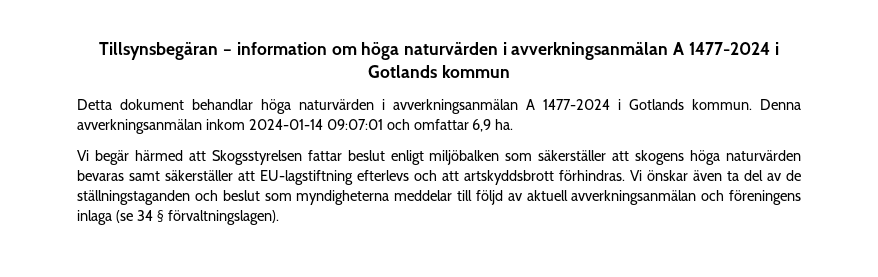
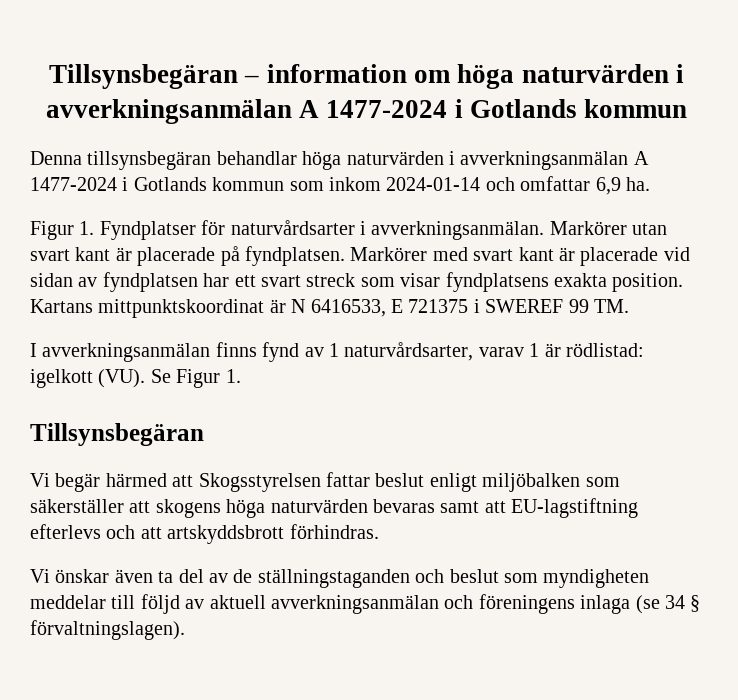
- Detta dokument behandlar höga naturvärden i avverkningsanmälan A 1477-2024 i Gotlands kommun. Denna avverkningsanmälan inkom 2024-01-14 09:07:01 och omfattar 6,9 ha.
+ Denna tillsynsbegäran behandlar höga naturvärden i avverkningsanmälan A 1477-2024 i Gotlands kommun som inkom 2024-01-14 och omfattar 6,9 ha.
+ Figur 1. Fyndplatser för naturvårdsarter i avverkningsanmälan. Markörer utan svart kant är placerade på fyndplatsen. Markörer med svart kant är placerade vid sidan av fyndplatsen har ett svart streck som visar fyndplatsens exakta position. Kartans mittpunktskoordinat är N 6416533, E 721375 i SWEREF 99 TM.
+ I avverkningsanmälan finns fynd av 1 naturvårdsarter, varav 1 är rödlistad: igelkott (VU). Se Figur 1.
+ Tillsynsbegäran
- Vi begär härmed att Skogsstyrelsen fattar beslut enligt miljöbalken som säkerställer att skogens höga naturvärden bevaras samt säkerställer att EU-lagstiftning efterlevs och att artskyddsbrott förhindras. Vi önskar även ta del av de ställningstaganden och beslut som myndigheterna meddelar till följd av aktuell avverkningsanmälan och föreningens inlaga (se 34 § förvaltningslagen).
+ Vi begär härmed att Skogsstyrelsen fattar beslut enligt miljöbalken som säkerställer att skogens höga naturvärden bevaras samt att EU-lagstiftning efterlevs och att artskyddsbrott förhindras.
+ Vi önskar även ta del av de ställningstaganden och beslut som myndigheten meddelar till följd av aktuell avverkningsanmälan och föreningens inlaga (se 34 § förvaltningslagen).

